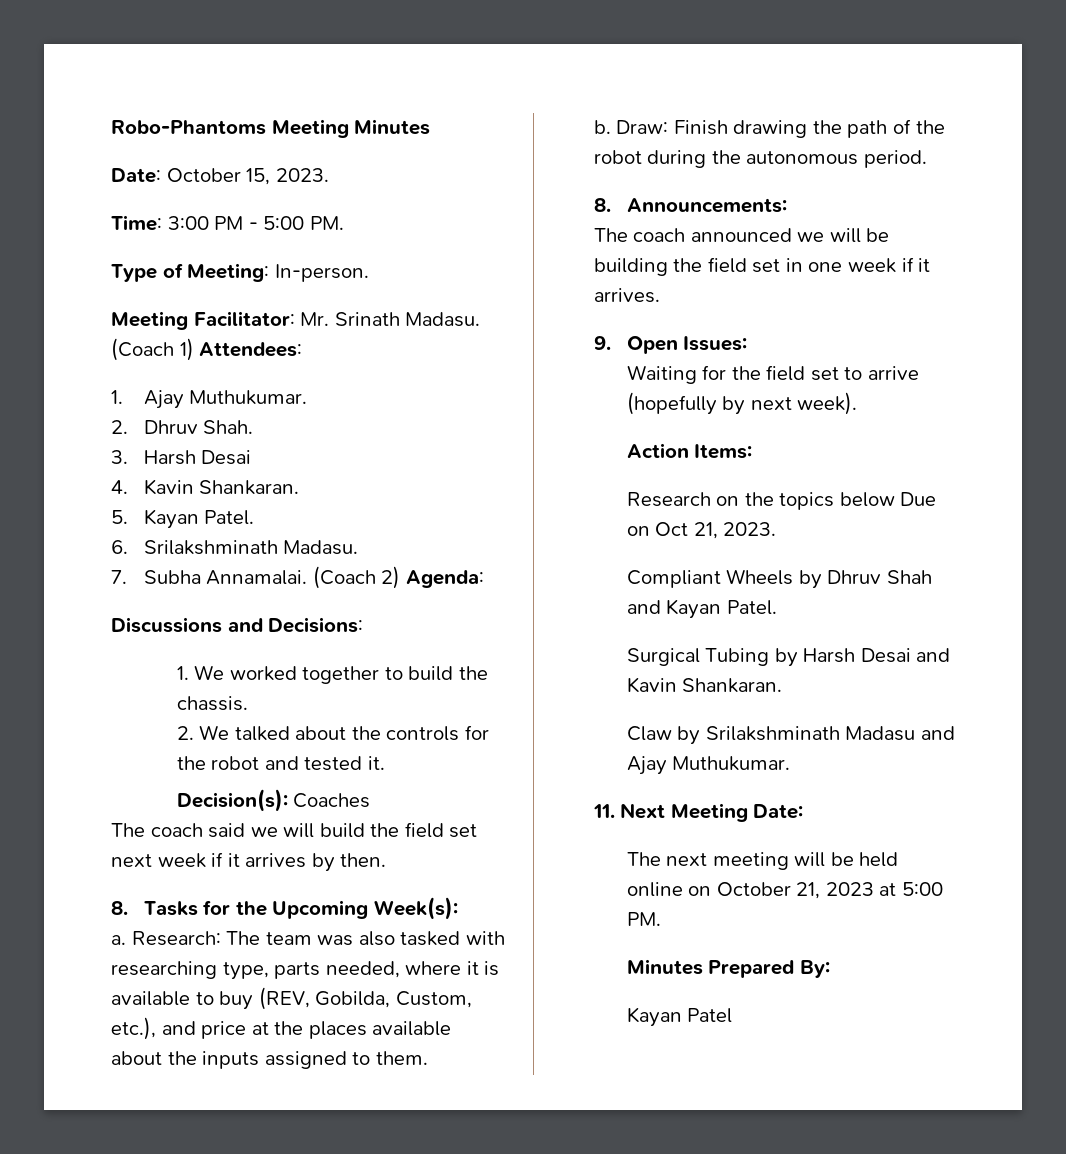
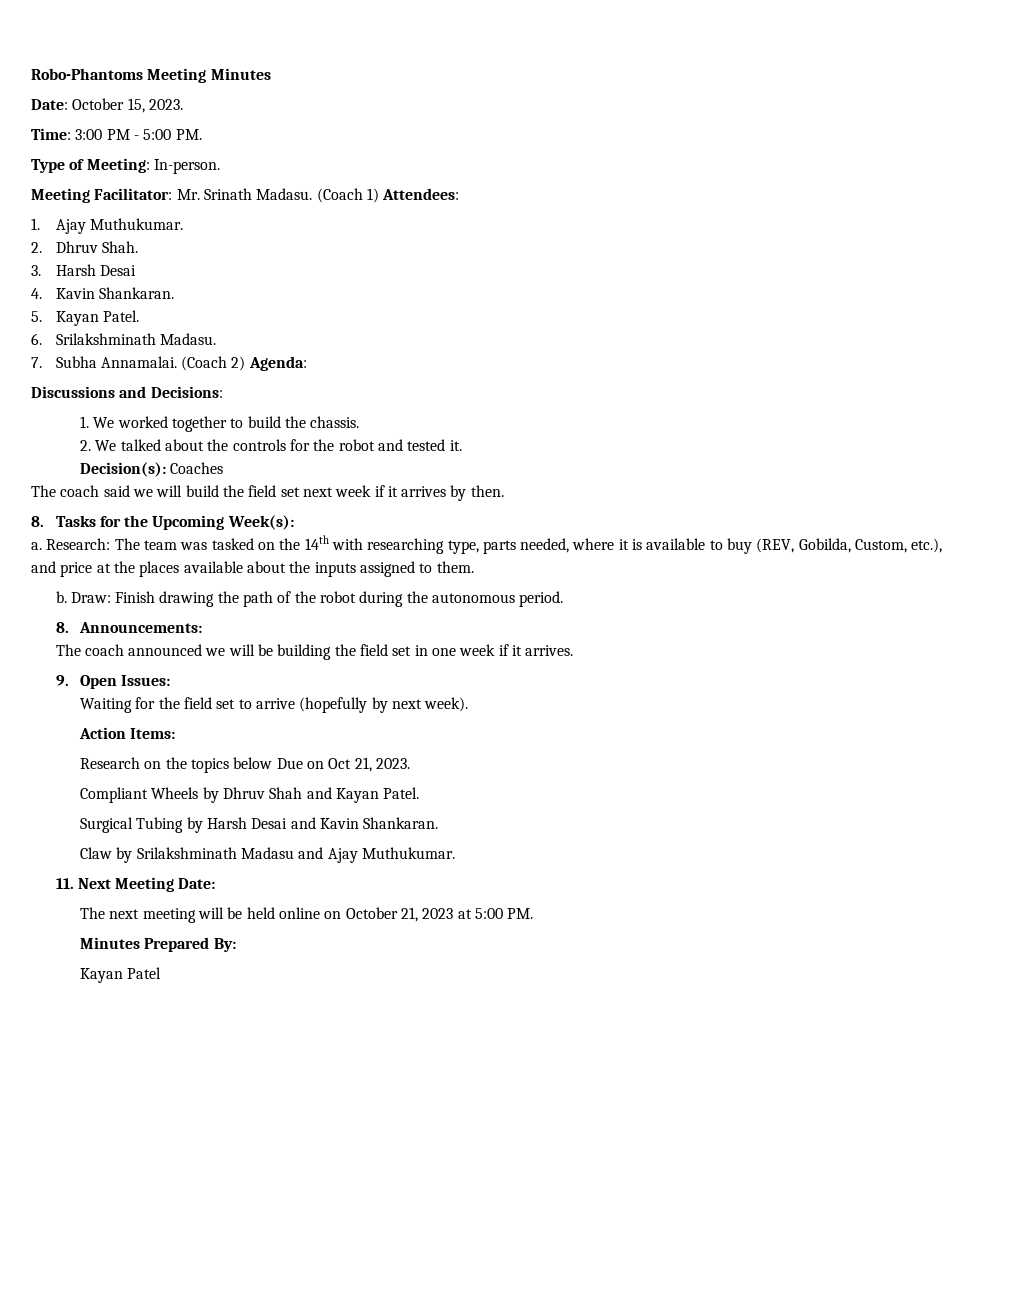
- Research: The team was also tasked with researching type, parts needed, where it is available to buy (REV, Gobilda, Custom, etc.), and price at the places available about the inputs assigned to them.
+ Research: The team was tasked on the 14th with researching type, parts needed, where it is available to buy (REV, Gobilda, Custom, etc.), and price at the places available about the inputs assigned to them.

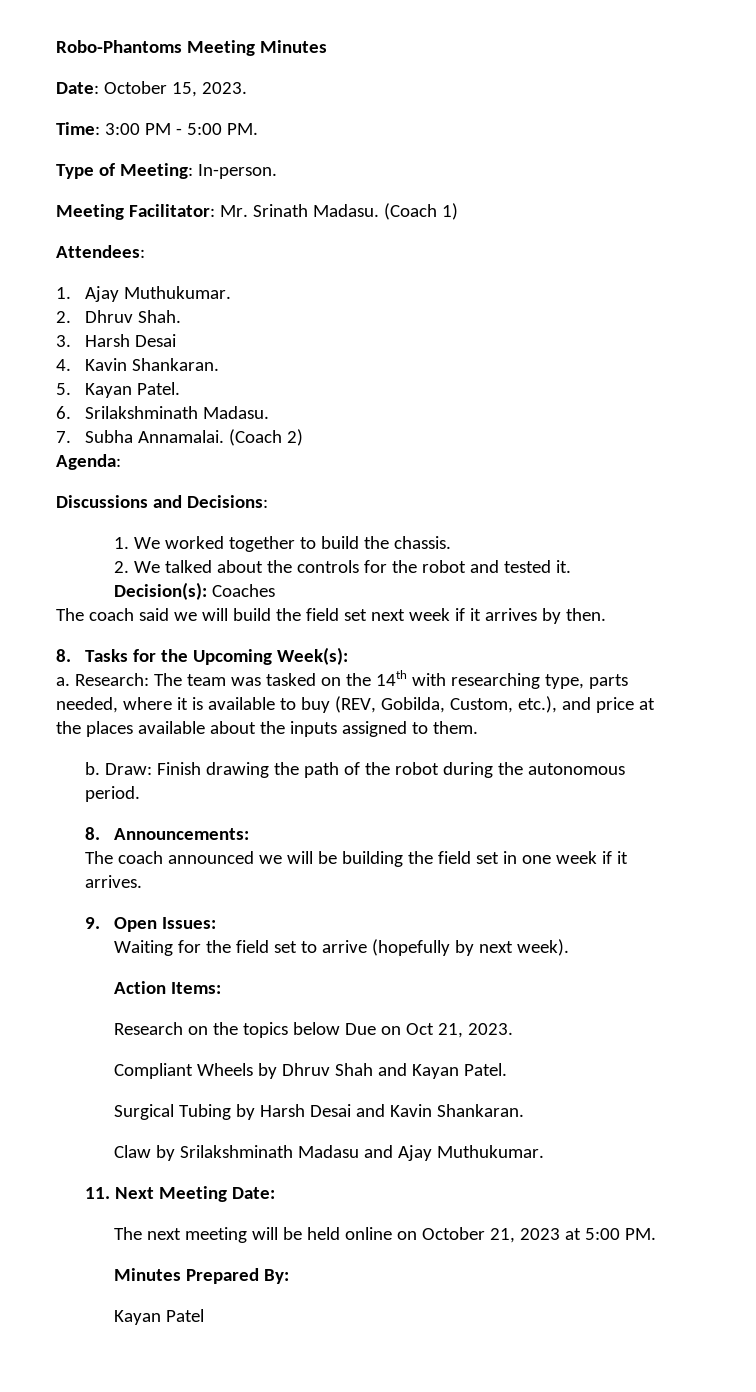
- (Coach 1) Attendees:
+ (Coach 1)
+ Attendees:
- (Coach 2) Agenda:
+ (Coach 2)
+ Agenda:

